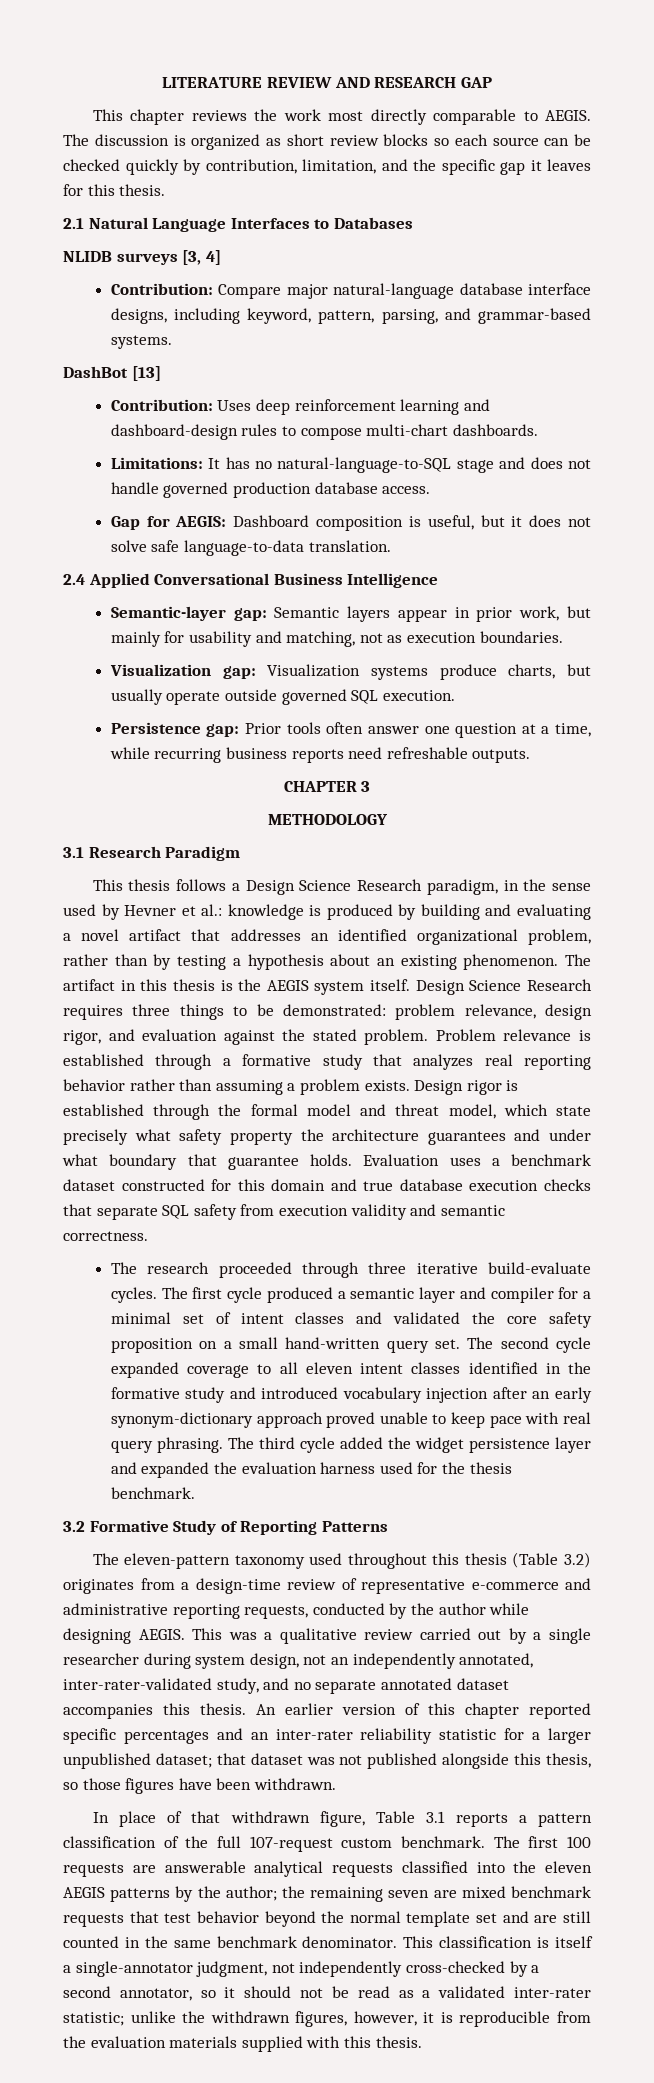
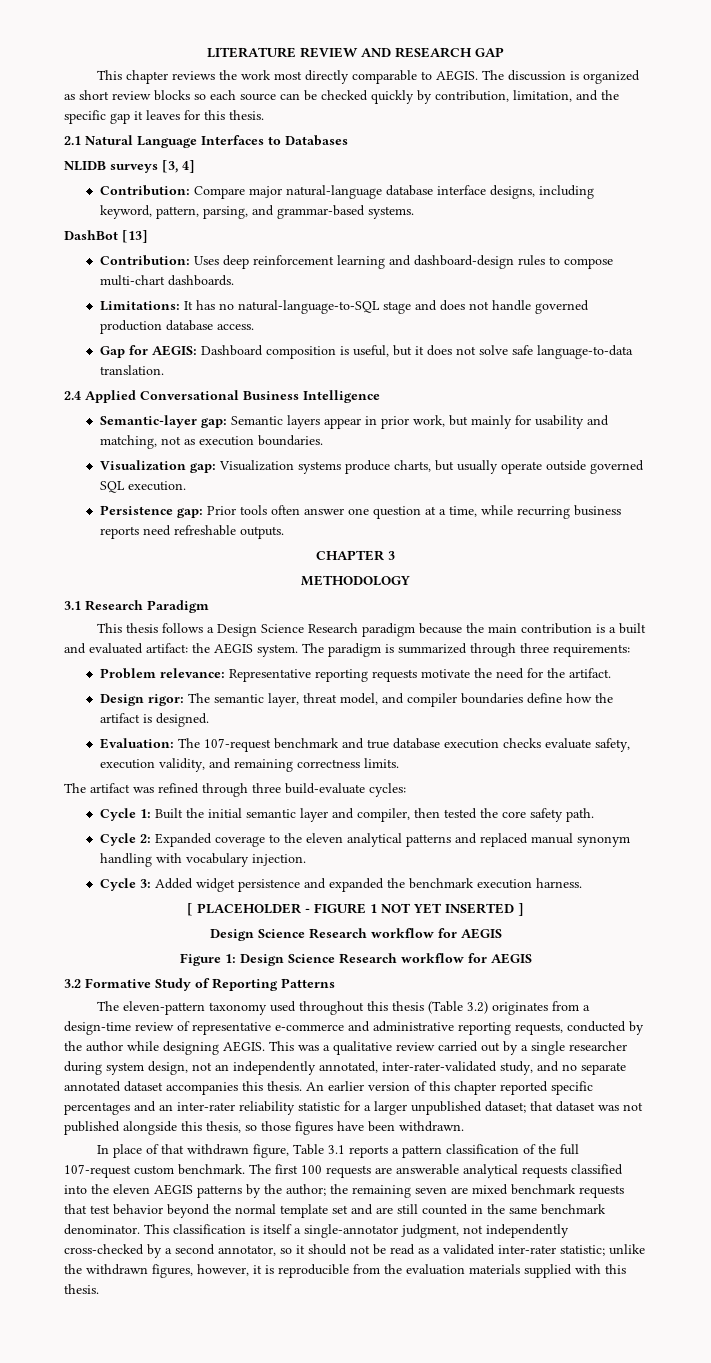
- This thesis follows a Design Science Research paradigm, in the sense used by Hevner et al.: knowledge is produced by building and evaluating a novel artifact that addresses an identified organizational problem, rather than by testing a hypothesis about an existing phenomenon. The artifact in this thesis is the AEGIS system itself. Design Science Research requires three things to be demonstrated: problem relevance, design rigor, and evaluation against the stated problem. Problem relevance is established through a formative study that analyzes real reporting behavior rather than assuming a problem exists. Design rigor is established through the formal model and threat model, which state precisely what safety property the architecture guarantees and under what boundary that guarantee holds. Evaluation uses a benchmark dataset constructed for this domain and true database execution checks that separate SQL safety from execution validity and semantic correctness.
- The research proceeded through three iterative build-evaluate cycles. The first cycle produced a semantic layer and compiler for a minimal set of intent classes and validated the core safety proposition on a small hand-written query set. The second cycle expanded coverage to all eleven intent classes identified in the formative study and introduced vocabulary injection after an early synonym-dictionary approach proved unable to keep pace with real query phrasing. The third cycle added the widget persistence layer and expanded the evaluation harness used for the thesis benchmark.
+ This thesis follows a Design Science Research paradigm because the main contribution is a built and evaluated artifact: the AEGIS system. The paradigm is summarized through three requirements:
+ Problem relevance: Representative reporting requests motivate the need for the artifact.
+ Design rigor: The semantic layer, threat model, and compiler boundaries define how the artifact is designed.
+ Evaluation: The 107-request benchmark and true database execution checks evaluate safety, execution validity, and remaining correctness limits.
+ The artifact was refined through three build-evaluate cycles:
+ Cycle 1: Built the initial semantic layer and compiler, then tested the core safety path.
+ Cycle 2: Expanded coverage to the eleven analytical patterns and replaced manual synonym handling with vocabulary injection.
+ Cycle 3: Added widget persistence and expanded the benchmark execution harness.
+ [ PLACEHOLDER - FIGURE 1 NOT YET INSERTED ]
+ Design Science Research workflow for AEGIS
+ Figure 1: Design Science Research workflow for AEGIS

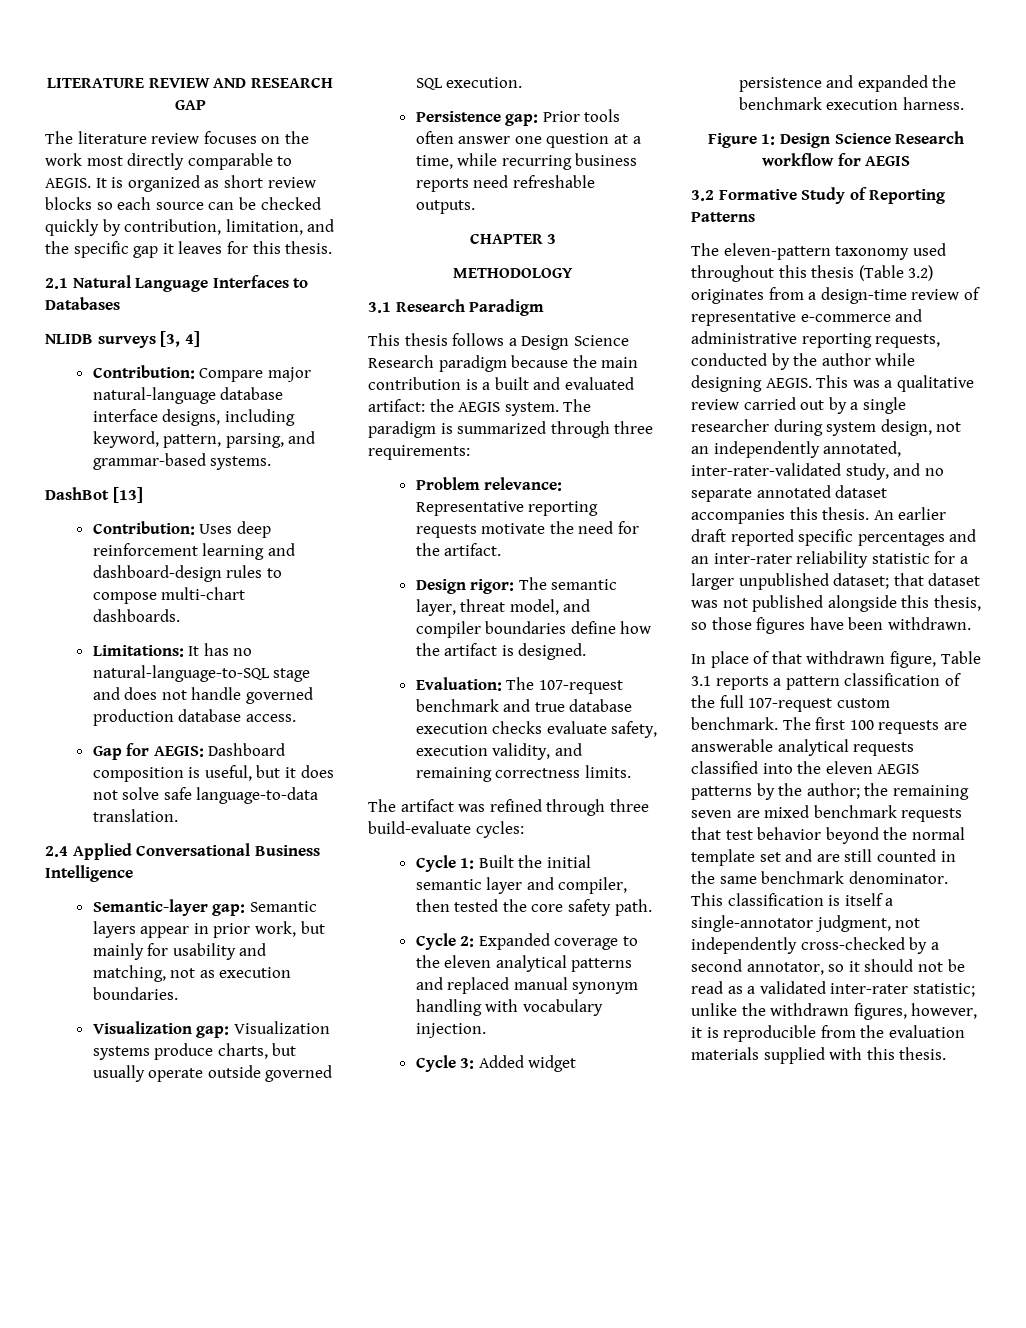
- This chapter reviews the work most directly comparable to AEGIS.
+ The literature review focuses on the work most directly comparable to AEGIS.
- The discussion is organized as short review blocks so each source can be checked quickly by contribution, limitation, and the specific gap it leaves for this thesis.
+ It is organized as short review blocks so each source can be checked quickly by contribution, limitation, and the specific gap it leaves for this thesis.
- [ PLACEHOLDER - FIGURE 1 NOT YET INSERTED ]
- Design Science Research workflow for AEGIS
- An earlier version of this chapter reported specific percentages and an inter-rater reliability statistic for a larger unpublished dataset; that dataset was not published alongside this thesis, so those figures have been withdrawn.
+ An earlier draft reported specific percentages and an inter-rater reliability statistic for a larger unpublished dataset; that dataset was not published alongside this thesis, so those figures have been withdrawn.

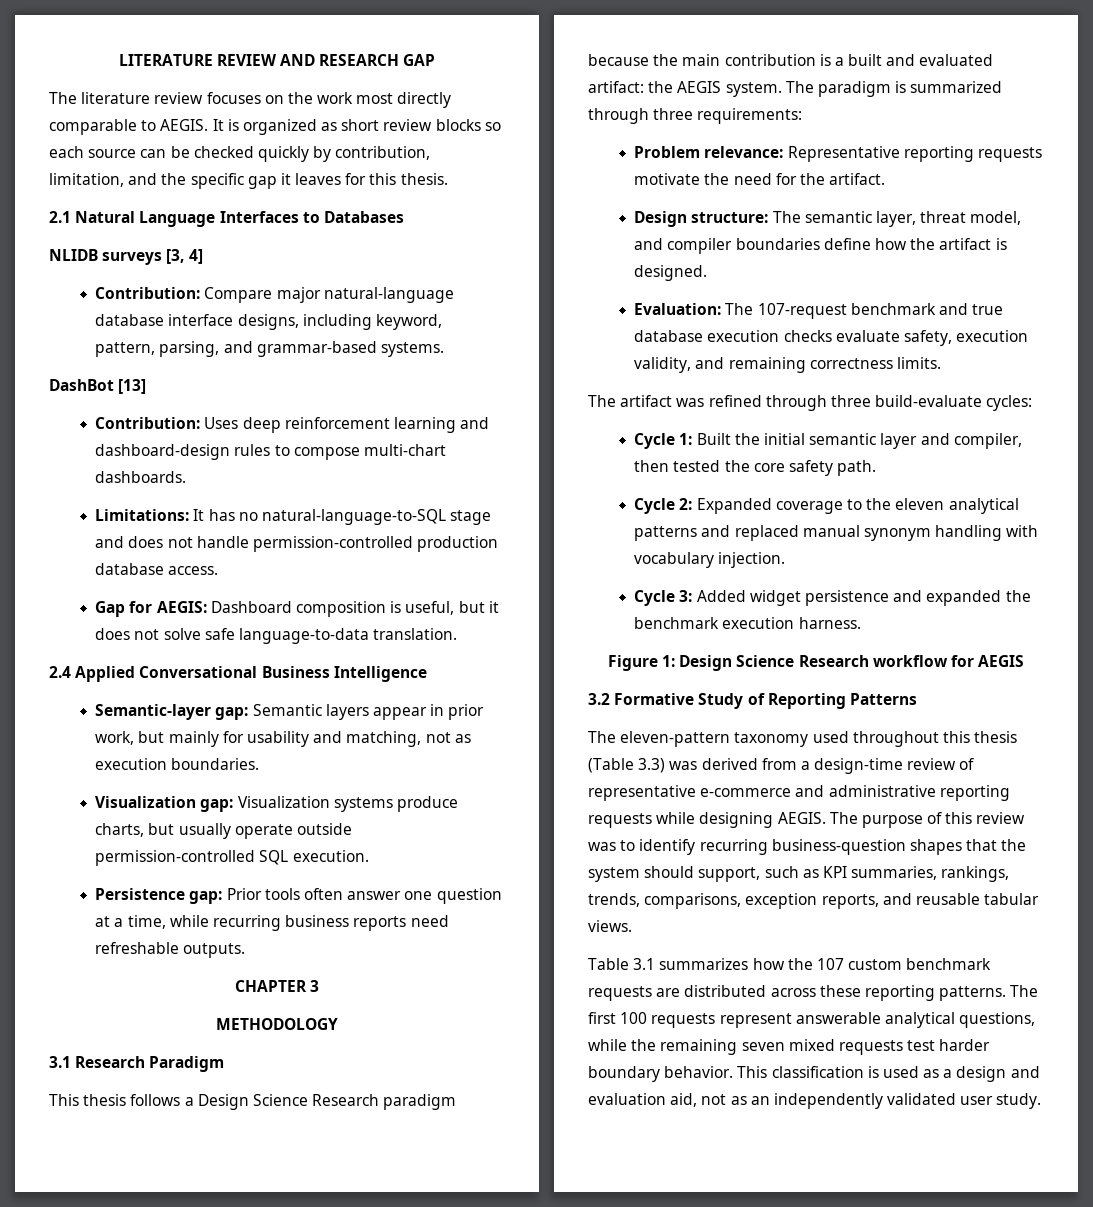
- Limitations: It has no natural-language-to-SQL stage and does not handle governed production database access.
+ Limitations: It has no natural-language-to-SQL stage and does not handle permission-controlled production database access.
- Visualization gap: Visualization systems produce charts, but usually operate outside governed SQL execution.
+ Visualization gap: Visualization systems produce charts, but usually operate outside permission-controlled SQL execution.
- Design rigor: The semantic layer, threat model, and compiler boundaries define how the artifact is designed.
+ Design structure: The semantic layer, threat model, and compiler boundaries define how the artifact is designed.
- The eleven-pattern taxonomy used throughout this thesis (Table 3.2) originates from a design-time review of representative e-commerce and administrative reporting requests, conducted by the author while designing AEGIS. This was a qualitative review carried out by a single researcher during system design, not an independently annotated, inter-rater-validated study, and no separate annotated dataset accompanies this thesis. An earlier draft reported specific percentages and an inter-rater reliability statistic for a larger unpublished dataset; that dataset was not published alongside this thesis, so those figures have been withdrawn.
- In place of that withdrawn figure, Table 3.1 reports a pattern classification of the full 107-request custom benchmark.
+ The eleven-pattern taxonomy used throughout this thesis (Table 3.3) was derived from a design-time review of representative e-commerce and administrative reporting requests while designing AEGIS. The purpose of this review was to identify recurring business-question shapes that the system should support, such as KPI summaries, rankings, trends, comparisons, exception reports, and reusable tabular views.
+ Table 3.1 summarizes how the 107 custom benchmark requests are distributed across these reporting patterns.
- The first 100 requests are answerable analytical requests classified into the eleven AEGIS patterns by the author; the remaining seven are mixed benchmark requests that test behavior beyond the normal template set and are still counted in the same benchmark denominator. This classification is itself a single-annotator judgment, not independently cross-checked by a second annotator, so it should not be read as a validated inter-rater statistic; unlike the withdrawn figures, however, it is reproducible from the evaluation materials supplied with this thesis.
+ The first 100 requests represent answerable analytical questions, while the remaining seven mixed requests test harder boundary behavior. This classification is used as a design and evaluation aid, not as an independently validated user study.

